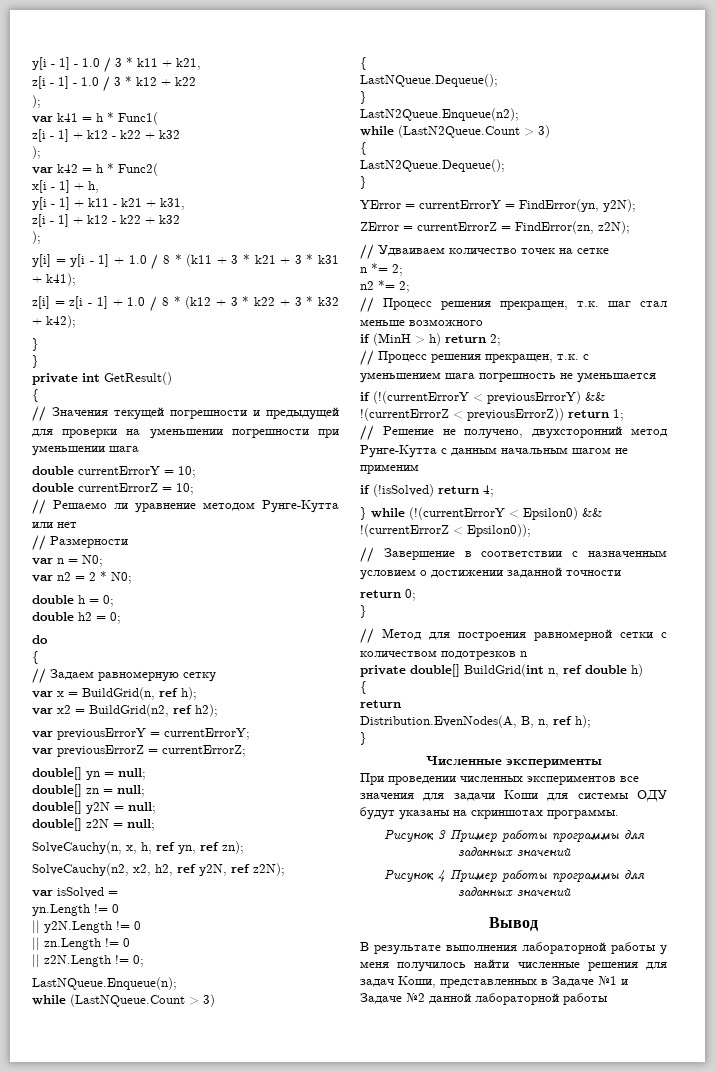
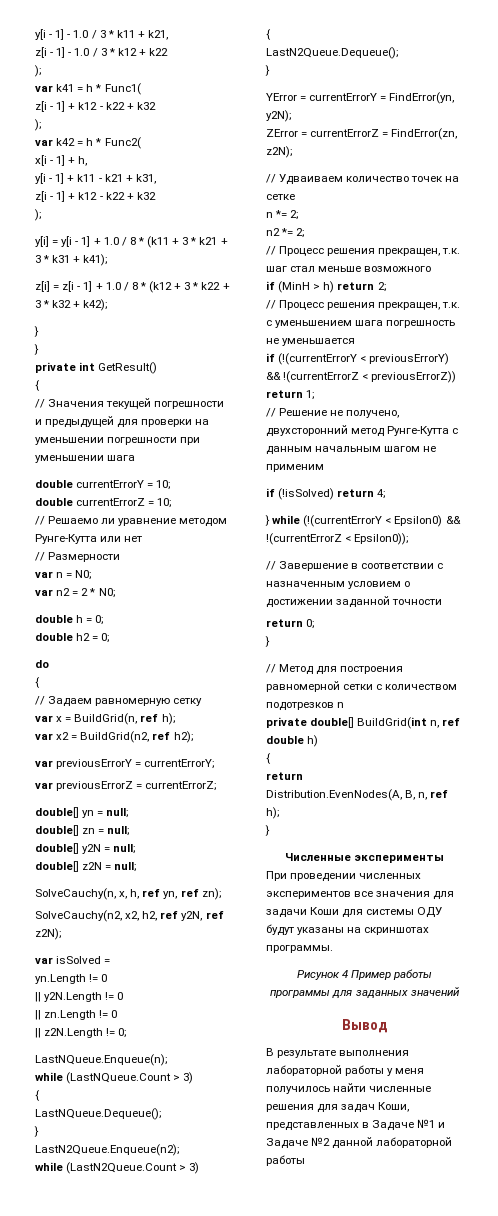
- Рисунок 3 Пример работы программы для заданных значений

